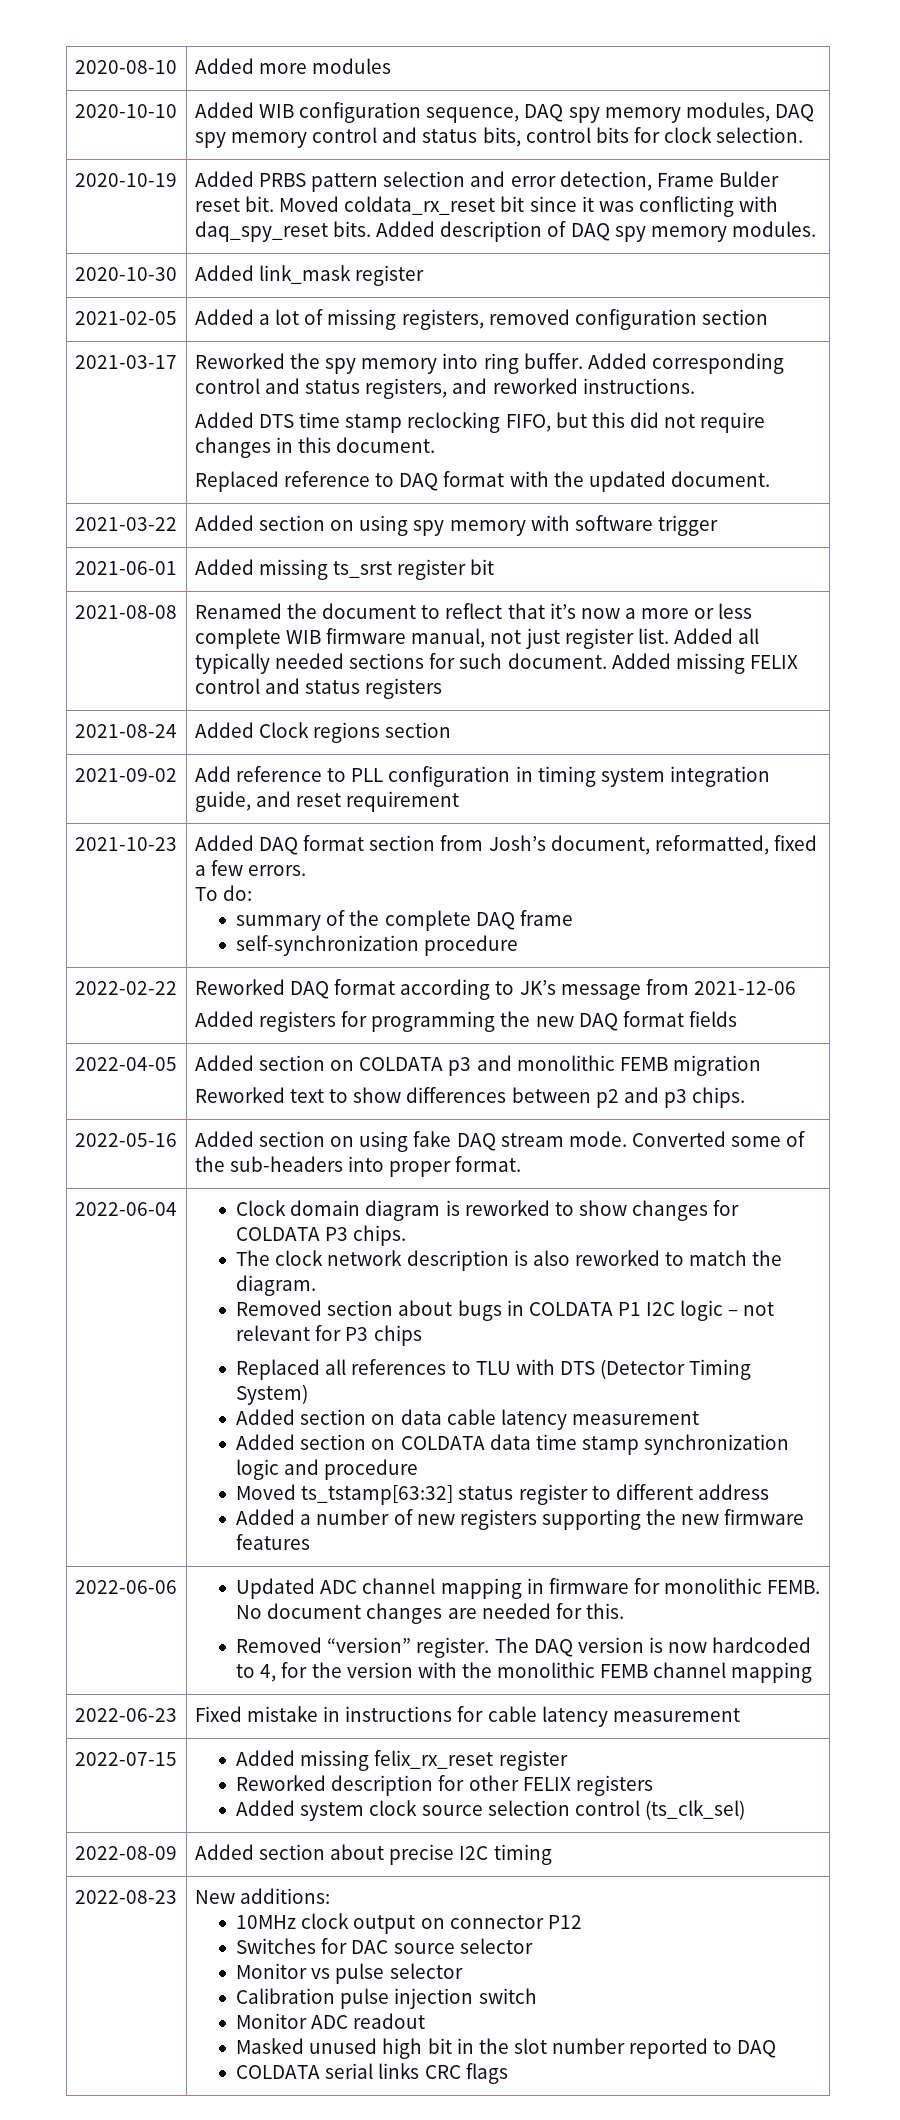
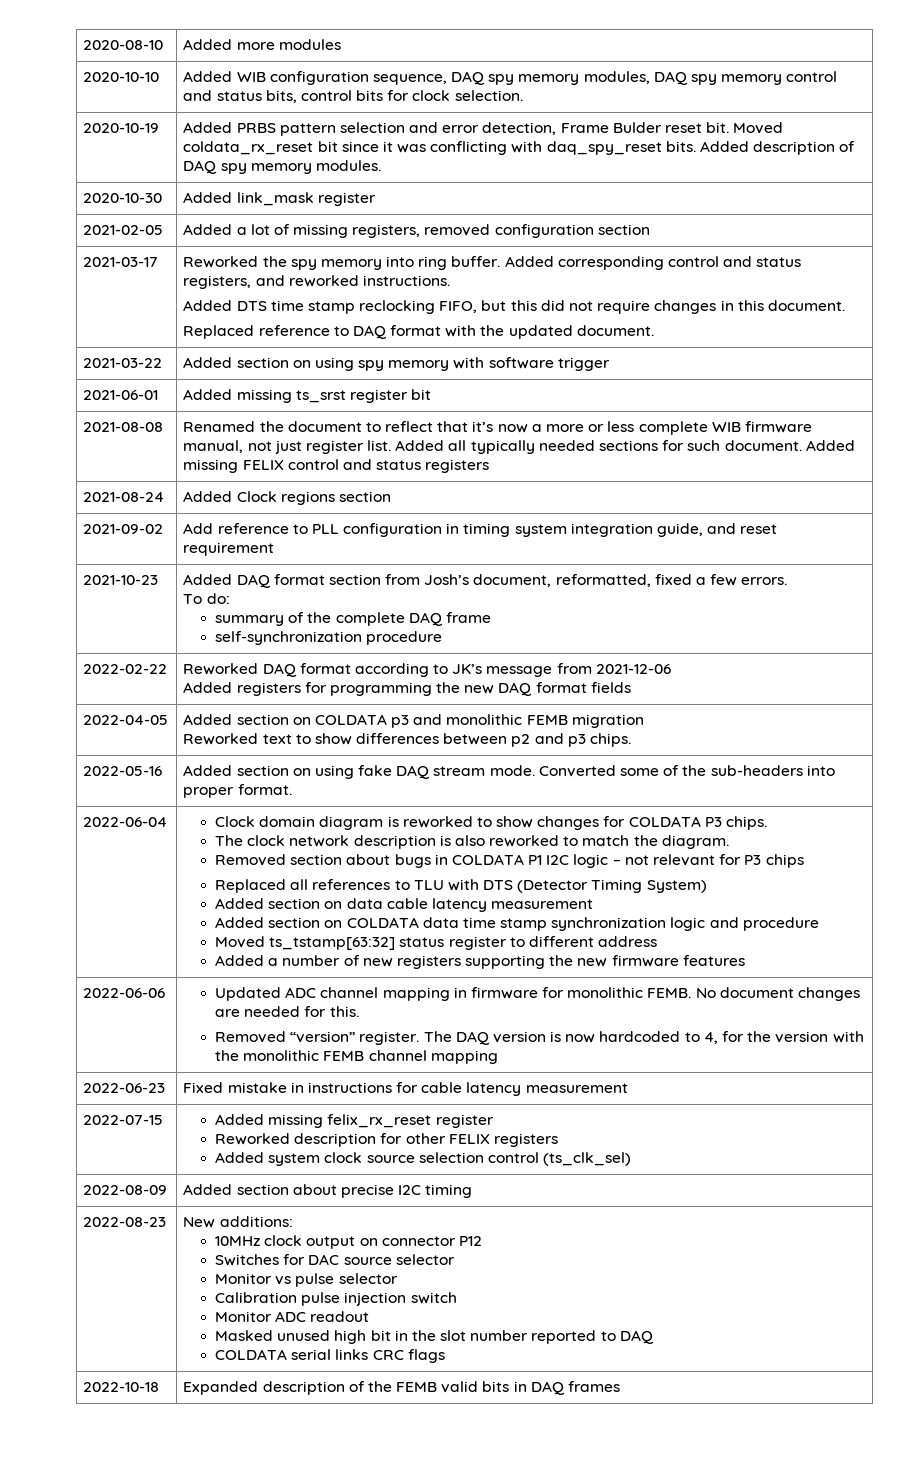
+ 2022-10-18 | Expanded description of the FEMB valid bits in DAQ frames

